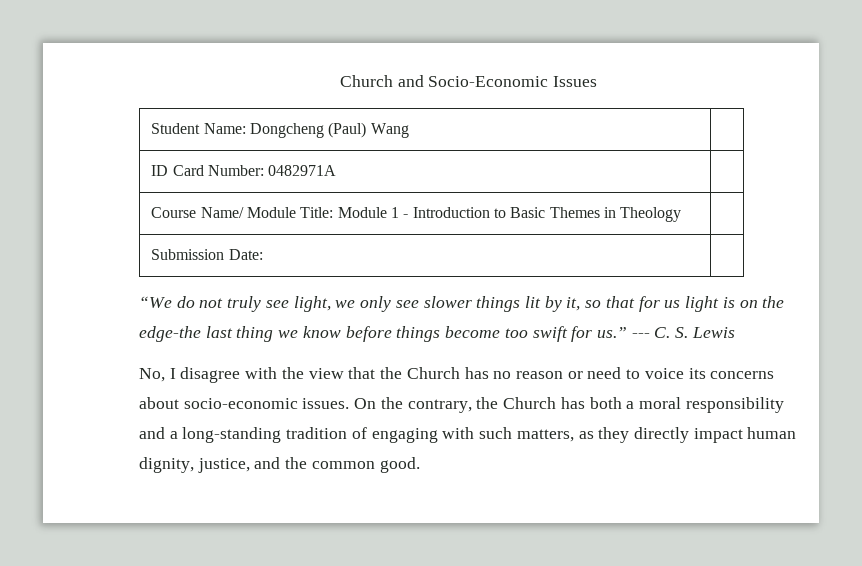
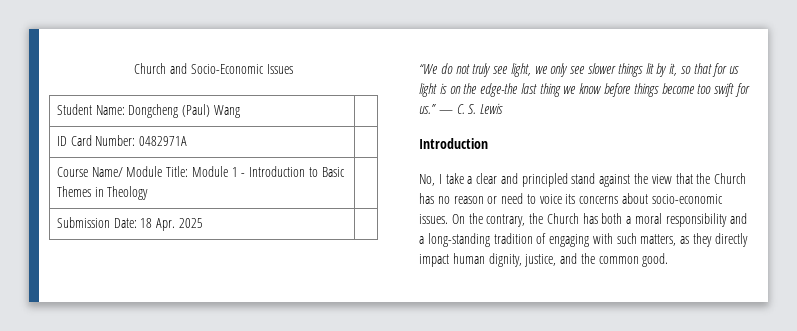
- Submission Date: |
+ Submission Date: 18 Apr. 2025 |
- --- C. S. Lewis
+ — C. S. Lewis
+ Introduction
- No, I disagree with the view that the Church has no reason or need to voice its concerns about socio-economic issues.
+ No, I take a clear and principled stand against the view that the Church has no reason or need to voice its concerns about socio-economic issues.

